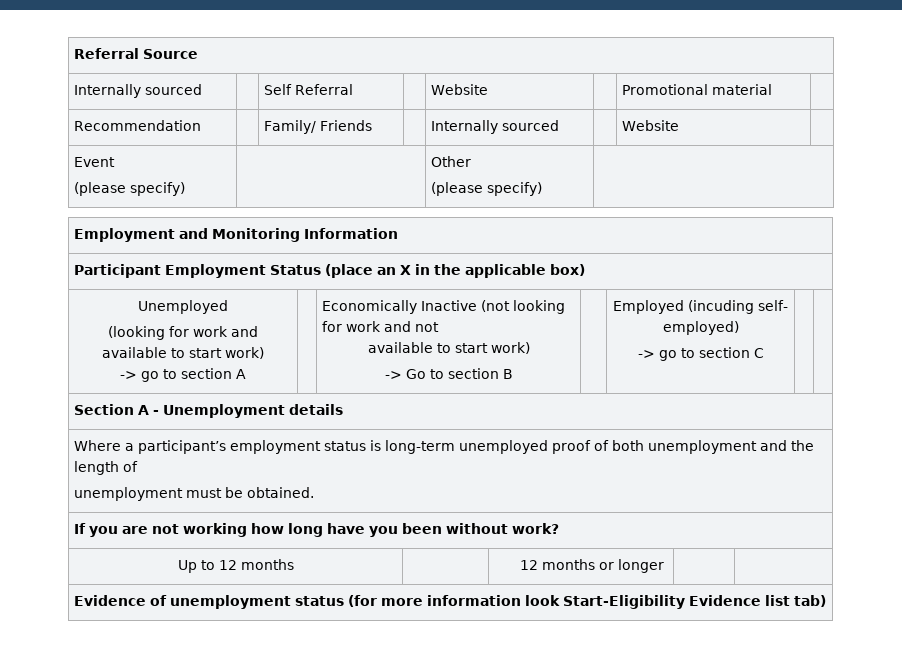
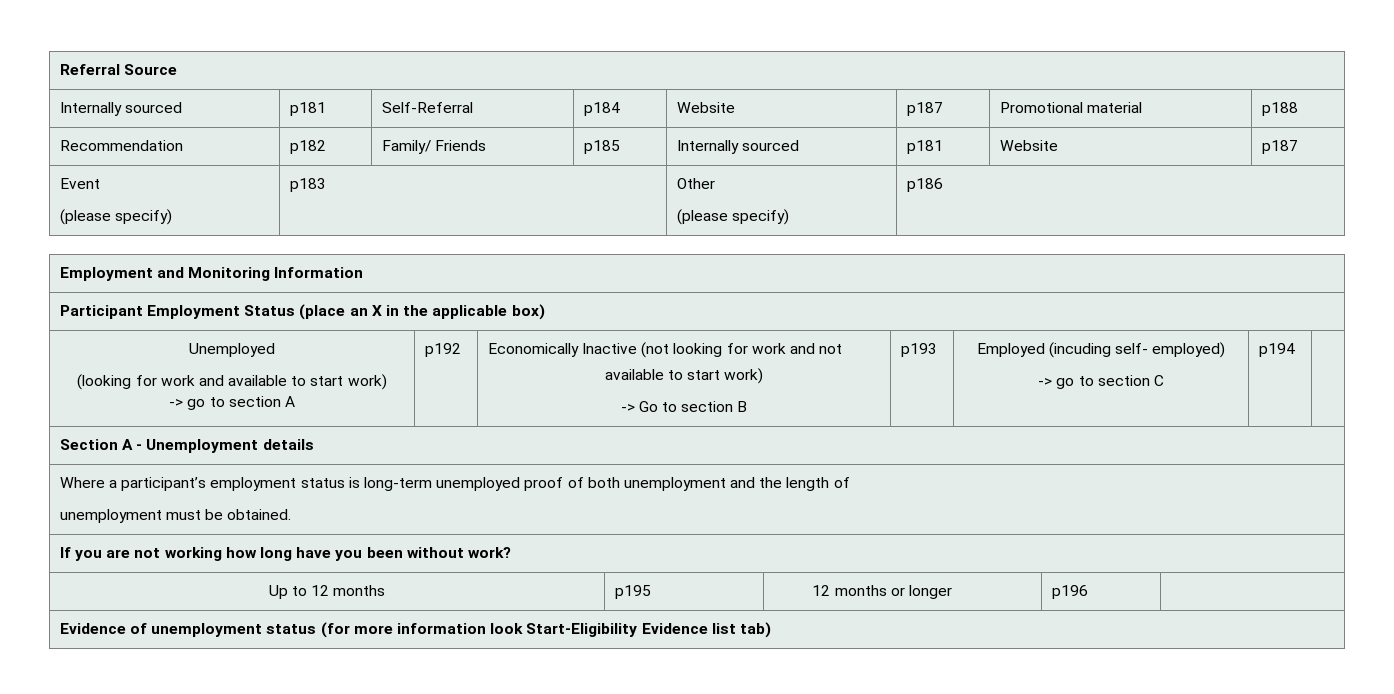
- Internally sourced | | Self Referral | | Website | | Promotional material |
+ Internally sourced | p181 | Self-Referral | p184 | Website | p187 | Promotional material | p188
- Recommendation | | Family/ Friends | | Internally sourced | | Website |
+ Recommendation | p182 | Family/ Friends | p185 | Internally sourced | p181 | Website | p187
  Event
- (please specify) | | Other
- (please specify) |
+ (please specify) | p183 | Other
+ (please specify) | p186
+ p192
+ p193
+ p194
- Up to 12 months | | 12 months or longer | |
+ Up to 12 months | p195 | 12 months or longer | p196 |

